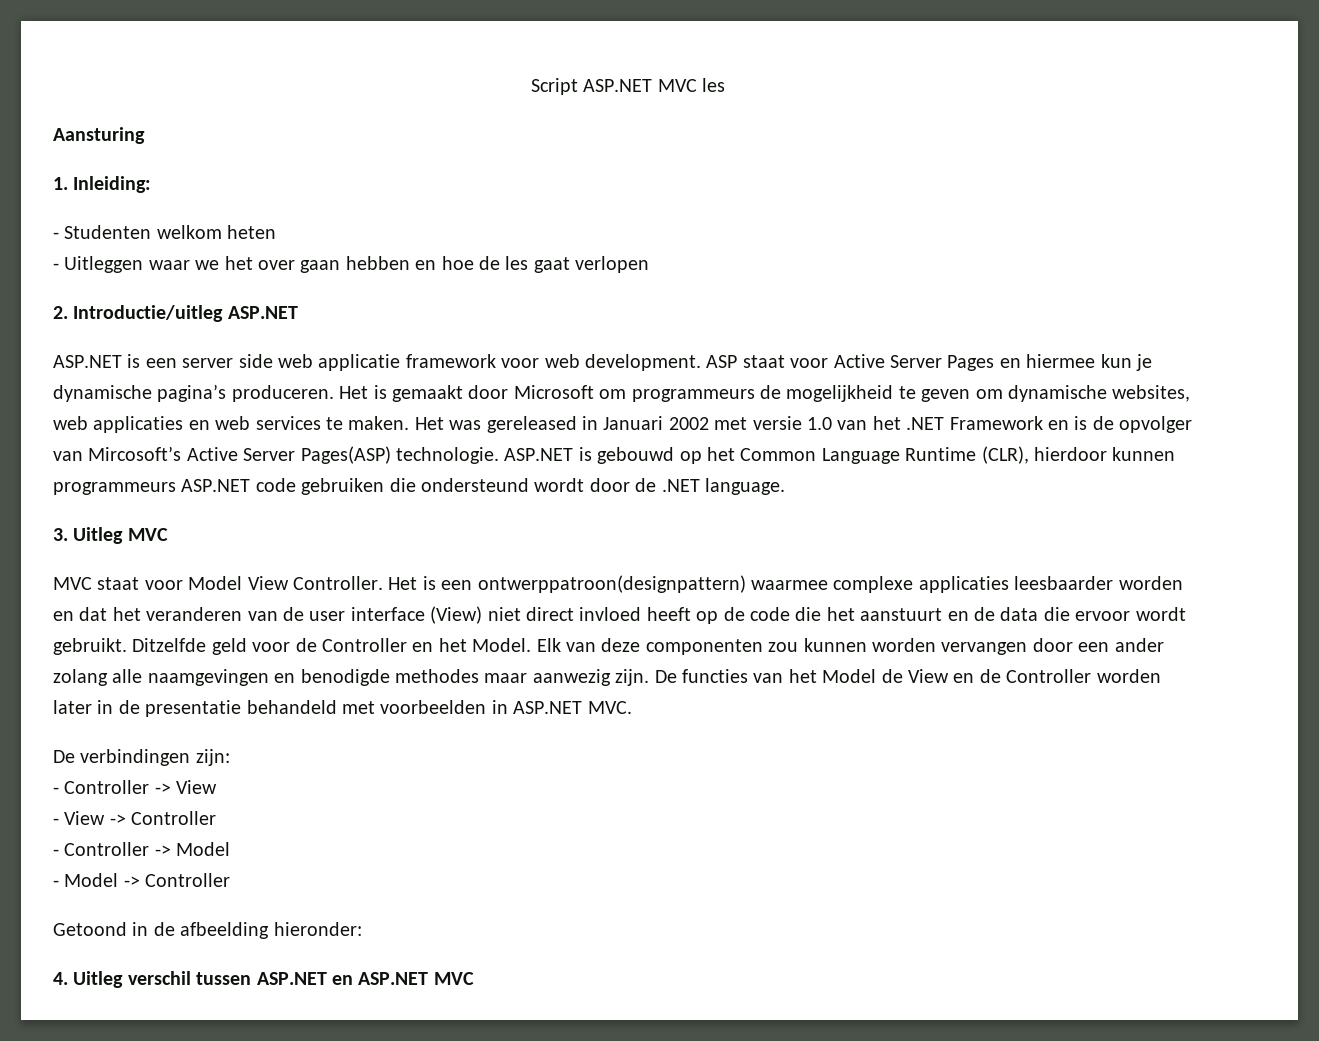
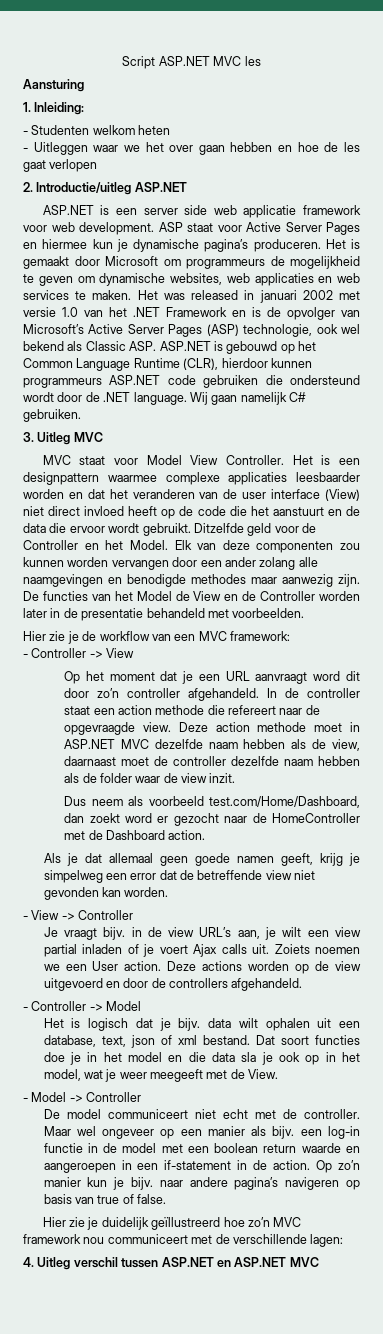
- Het was gereleased in Januari 2002 met versie 1.0 van het .NET Framework en is de opvolger van Mircosoft’s Active Server Pages(ASP) technologie. ASP.NET is gebouwd op het Common Language Runtime (CLR), hierdoor kunnen programmeurs ASP.NET code gebruiken die ondersteund wordt door de .NET language.
+ Het was released in januari 2002 met versie 1.0 van het .NET Framework en is de opvolger van Microsoft’s Active Server Pages (ASP) technologie, ook wel bekend als Classic ASP. ASP.NET is gebouwd op het Common Language Runtime (CLR), hierdoor kunnen programmeurs ASP.NET code gebruiken die ondersteund wordt door de .NET language. Wij gaan namelijk C# gebruiken.
- Het is een ontwerppatroon(designpattern) waarmee complexe applicaties leesbaarder worden en dat het veranderen van de user interface (View) niet direct invloed heeft op de code die het aanstuurt en de data die ervoor wordt gebruikt.
+ Het is een designpattern waarmee complexe applicaties leesbaarder worden en dat het veranderen van de user interface (View) niet direct invloed heeft op de code die het aanstuurt en de data die ervoor wordt gebruikt.
- De functies van het Model de View en de Controller worden later in de presentatie behandeld met voorbeelden in ASP.NET MVC.
- De verbindingen zijn:
+ De functies van het Model de View en de Controller worden later in de presentatie behandeld met voorbeelden.
+ Hier zie je de workflow van een MVC framework:
  - Controller -> View
+ Op het moment dat je een URL aanvraagt word dit door zo’n controller afgehandeld. In de controller staat een action methode die refereert naar de opgevraagde view. Deze action methode moet in ASP.NET MVC dezelfde naam hebben als de view, daarnaast moet de controller dezelfde naam hebben als de folder waar de view inzit.
+ Dus neem als voorbeeld test.com/Home/Dashboard, dan zoekt word er gezocht naar de HomeController met de Dashboard action.
+ Als je dat allemaal geen goede namen geeft, krijg je simpelweg een error dat de betreffende view niet gevonden kan worden.
  - View -> Controller
+ Je vraagt bijv. in de view URL’s aan, je wilt een view partial inladen of je voert Ajax calls uit. Zoiets noemen we een User action. Deze actions worden op de view uitgevoerd en door de controllers afgehandeld.
  - Controller -> Model
+ Het is logisch dat je bijv. data wilt ophalen uit een database, text, json of xml bestand. Dat soort functies doe je in het model en die data sla je ook op in het model, wat je weer meegeeft met de View.
  - Model -> Controller
- Getoond in de afbeelding hieronder:
+ De model communiceert niet echt met de controller. Maar wel ongeveer op een manier als bijv. een log-in functie in de model met een boolean return waarde en aangeroepen in een if-statement in de action. Op zo’n manier kun je bijv. naar andere pagina’s navigeren op basis van true of false.
+ Hier zie je duidelijk geïllustreerd hoe zo’n MVC framework nou communiceert met de verschillende lagen:

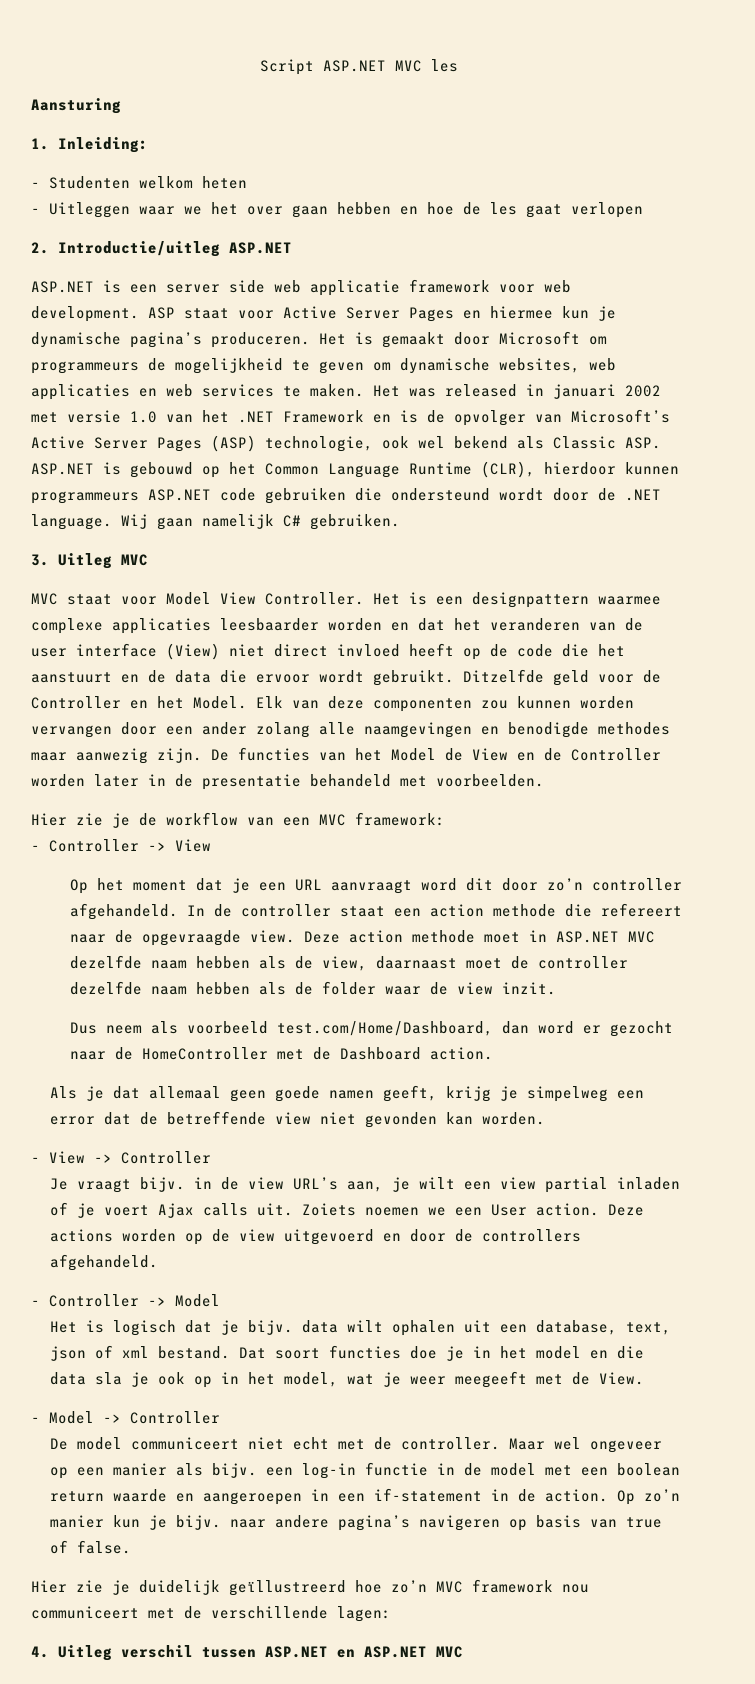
- Dus neem als voorbeeld test.com/Home/Dashboard, dan zoekt word er gezocht naar de HomeController met de Dashboard action.
+ Dus neem als voorbeeld test.com/Home/Dashboard, dan word er gezocht naar de HomeController met de Dashboard action.

